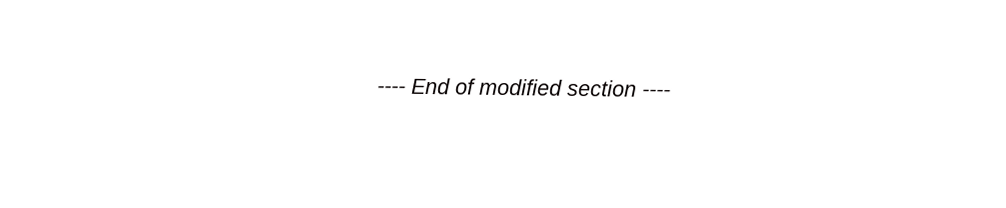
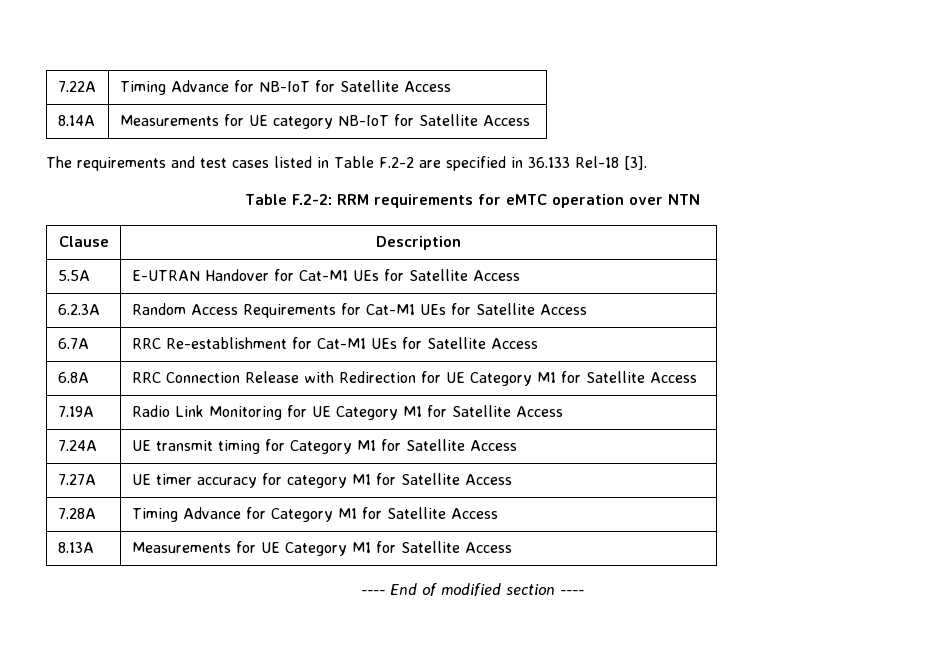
+ 7.22A | Timing Advance for NB-IoT for Satellite Access
+ 8.14A | Measurements for UE category NB-IoT for Satellite Access
+ The requirements and test cases listed in Table F.2-2 are specified in 36.133 Rel-18 [3].
+ Table F.2-2: RRM requirements for eMTC operation over NTN
+ Clause | Description
+ 5.5A | E-UTRAN Handover for Cat-M1 UEs for Satellite Access
+ 6.2.3A | Random Access Requirements for Cat-M1 UEs for Satellite Access
+ 6.7A | RRC Re-establishment for Cat-M1 UEs for Satellite Access
+ 6.8A | RRC Connection Release with Redirection for UE Category M1 for Satellite Access
+ 7.19A | Radio Link Monitoring for UE Category M1 for Satellite Access
+ 7.24A | UE transmit timing for Category M1 for Satellite Access
+ 7.27A | UE timer accuracy for category M1 for Satellite Access
+ 7.28A | Timing Advance for Category M1 for Satellite Access
+ 8.13A | Measurements for UE Category M1 for Satellite Access

